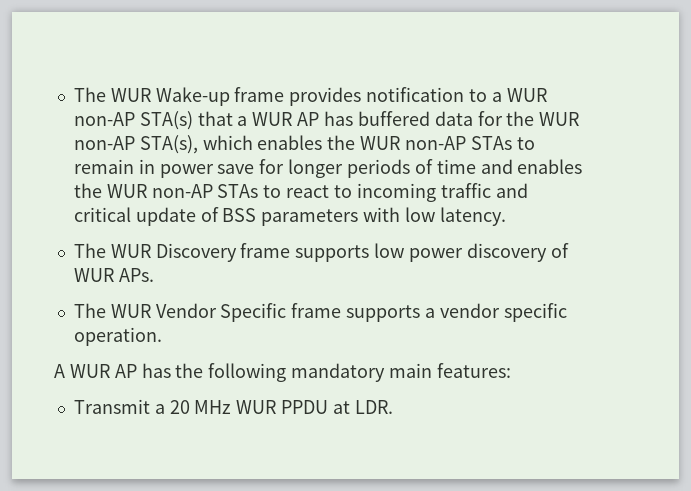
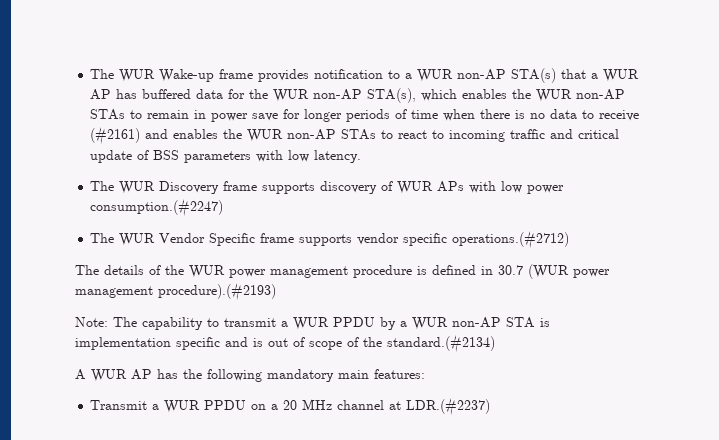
- The WUR Wake-up frame provides notification to a WUR non-AP STA(s) that a WUR AP has buffered data for the WUR non-AP STA(s), which enables the WUR non-AP STAs to remain in power save for longer periods of time and enables the WUR non-AP STAs to react to incoming traffic and critical update of BSS parameters with low latency.
+ The WUR Wake-up frame provides notification to a WUR non-AP STA(s) that a WUR AP has buffered data for the WUR non-AP STA(s), which enables the WUR non-AP STAs to remain in power save for longer periods of time when there is no data to receive (#2161) and enables the WUR non-AP STAs to react to incoming traffic and critical update of BSS parameters with low latency.
- The WUR Discovery frame supports low power discovery of WUR APs.
+ The WUR Discovery frame supports discovery of WUR APs with low power consumption.(#2247)
- The WUR Vendor Specific frame supports a vendor specific operation.
+ The WUR Vendor Specific frame supports vendor specific operations.(#2712)
+ The details of the WUR power management procedure is defined in 30.7 (WUR power management procedure).(#2193)
+ Note: The capability to transmit a WUR PPDU by a WUR non-AP STA is implementation specific and is out of scope of the standard.(#2134)
- Transmit a 20 MHz WUR PPDU at LDR.
+ Transmit a WUR PPDU on a 20 MHz channel at LDR.(#2237)

